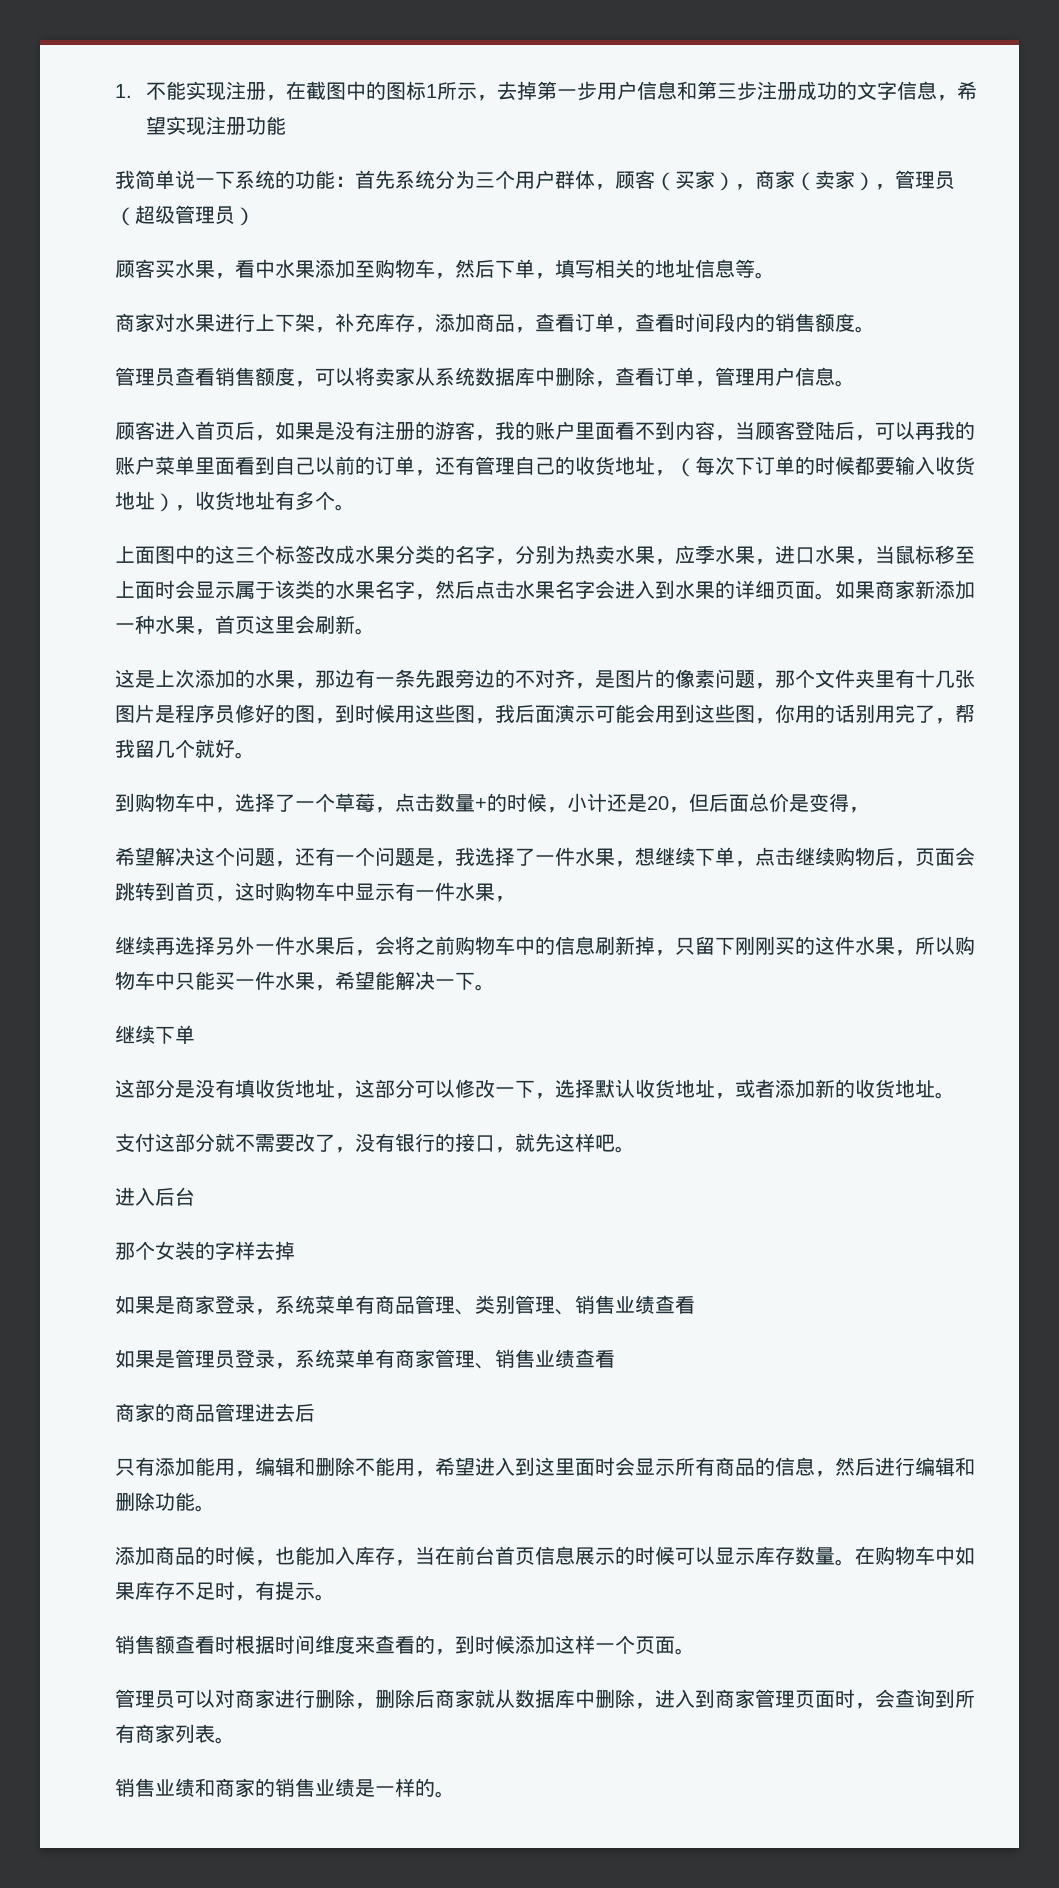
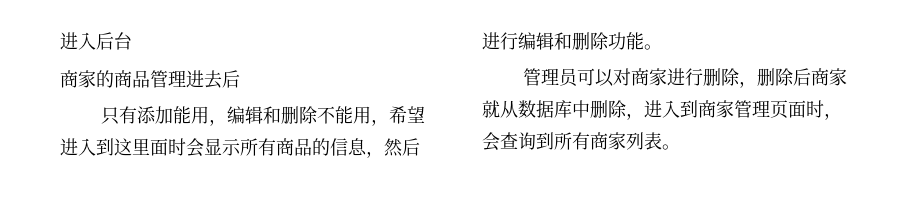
- 1.不能实现注册，在截图中的图标1所示，去掉第一步用户信息和第三步注册成功的文字信息，希望实现注册功能
- 我简单说一下系统的功能：首先系统分为三个用户群体，顾客（买家），商家（卖家），管理员（超级管理员）
- 顾客买水果，看中水果添加至购物车，然后下单，填写相关的地址信息等。
- 商家对水果进行上下架，补充库存，添加商品，查看订单，查看时间段内的销售额度。
- 管理员查看销售额度，可以将卖家从系统数据库中删除，查看订单，管理用户信息。
- 顾客进入首页后，如果是没有注册的游客，我的账户里面看不到内容，当顾客登陆后，可以再我的账户菜单里面看到自己以前的订单，还有管理自己的收货地址，（每次下订单的时候都要输入收货地址），收货地址有多个。
- 上面图中的这三个标签改成水果分类的名字，分别为热卖水果，应季水果，进口水果，当鼠标移至上面时会显示属于该类的水果名字，然后点击水果名字会进入到水果的详细页面。如果商家新添加一种水果，首页这里会刷新。
- 这是上次添加的水果，那边有一条先跟旁边的不对齐，是图片的像素问题，那个文件夹里有十几张图片是程序员修好的图，到时候用这些图，我后面演示可能会用到这些图，你用的话别用完了，帮我留几个就好。
- 到购物车中，选择了一个草莓，点击数量+的时候，小计还是20，但后面总价是变得，
- 希望解决这个问题，还有一个问题是，我选择了一件水果，想继续下单，点击继续购物后，页面会跳转到首页，这时购物车中显示有一件水果，
- 继续再选择另外一件水果后，会将之前购物车中的信息刷新掉，只留下刚刚买的这件水果，所以购物车中只能买一件水果，希望能解决一下。
- 继续下单
- 这部分是没有填收货地址，这部分可以修改一下，选择默认收货地址，或者添加新的收货地址。
- 支付这部分就不需要改了，没有银行的接口，就先这样吧。
  进入后台
- 那个女装的字样去掉
- 如果是商家登录，系统菜单有商品管理、类别管理、销售业绩查看
- 如果是管理员登录，系统菜单有商家管理、销售业绩查看
- 添加商品的时候，也能加入库存，当在前台首页信息展示的时候可以显示库存数量。在购物车中如果库存不足时，有提示。
- 销售额查看时根据时间维度来查看的，到时候添加这样一个页面。
- 销售业绩和商家的销售业绩是一样的。

